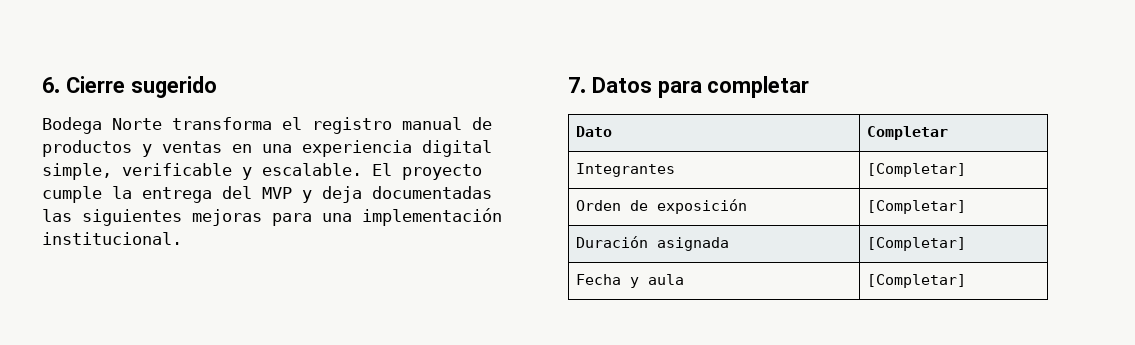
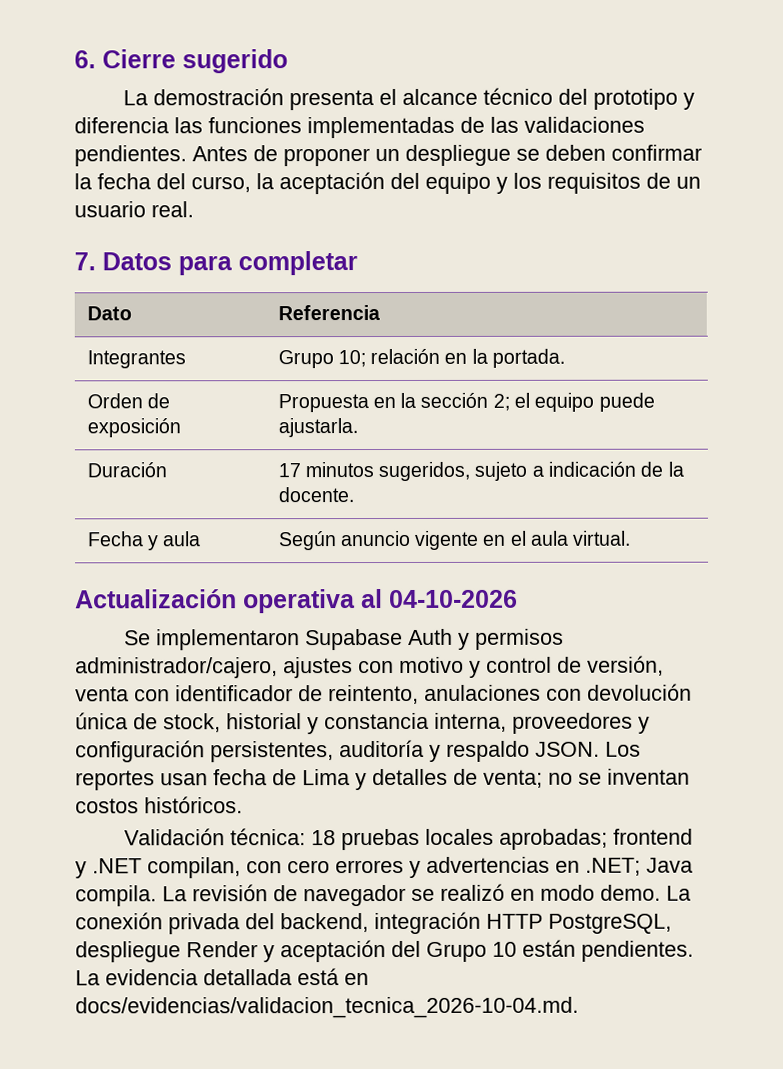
- Bodega Norte transforma el registro manual de productos y ventas en una experiencia digital simple, verificable y escalable. El proyecto cumple la entrega del MVP y deja documentadas las siguientes mejoras para una implementación institucional.
+ La demostración presenta el alcance técnico del prototipo y diferencia las funciones implementadas de las validaciones pendientes. Antes de proponer un despliegue se deben confirmar la fecha del curso, la aceptación del equipo y los requisitos de un usuario real.
- Dato | Completar
+ Dato | Referencia
- Integrantes | [Completar]
- Orden de exposición | [Completar]
- Duración asignada | [Completar]
- Fecha y aula | [Completar]
+ Integrantes | Grupo 10; relación en la portada.
+ Orden de exposición | Propuesta en la sección 2; el equipo puede ajustarla.
+ Duración | 17 minutos sugeridos, sujeto a indicación de la docente.
+ Fecha y aula | Según anuncio vigente en el aula virtual.
+ Actualización operativa al 04-10-2026
+ Se implementaron Supabase Auth y permisos administrador/cajero, ajustes con motivo y control de versión, venta con identificador de reintento, anulaciones con devolución única de stock, historial y constancia interna, proveedores y configuración persistentes, auditoría y respaldo JSON. Los reportes usan fecha de Lima y detalles de venta; no se inventan costos históricos.
+ Validación técnica: 18 pruebas locales aprobadas; frontend y .NET compilan, con cero errores y advertencias en .NET; Java compila. La revisión de navegador se realizó en modo demo. La conexión privada del backend, integración HTTP PostgreSQL, despliegue Render y aceptación del Grupo 10 están pendientes. La evidencia detallada está en docs/evidencias/validacion_tecnica_2026-10-04.md.

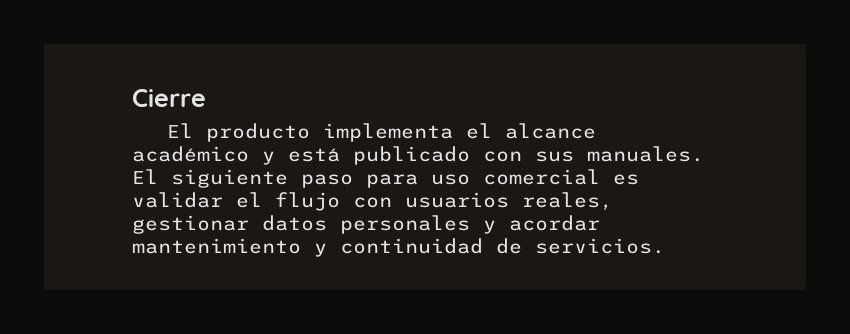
- 6. Cierre sugerido
- La demostración presenta el alcance técnico del prototipo y diferencia las funciones implementadas de las validaciones pendientes. Antes de proponer un despliegue se deben confirmar la fecha del curso, la aceptación del equipo y los requisitos de un usuario real.
- 7. Datos para completar
- Dato | Referencia
- Integrantes | Grupo 10; relación en la portada.
- Orden de exposición | Propuesta en la sección 2; el equipo puede ajustarla.
- Duración | 17 minutos sugeridos, sujeto a indicación de la docente.
- Fecha y aula | Según anuncio vigente en el aula virtual.
- Actualización operativa al 04-10-2026
- Se implementaron Supabase Auth y permisos administrador/cajero, ajustes con motivo y control de versión, venta con identificador de reintento, anulaciones con devolución única de stock, historial y constancia interna, proveedores y configuración persistentes, auditoría y respaldo JSON. Los reportes usan fecha de Lima y detalles de venta; no se inventan costos históricos.
- Validación técnica: 18 pruebas locales aprobadas; frontend y .NET compilan, con cero errores y advertencias en .NET; Java compila. La revisión de navegador se realizó en modo demo. La conexión privada del backend, integración HTTP PostgreSQL, despliegue Render y aceptación del Grupo 10 están pendientes. La evidencia detallada está en docs/evidencias/validacion_tecnica_2026-10-04.md.
+ Cierre
+ El producto implementa el alcance académico y está publicado con sus manuales. El siguiente paso para uso comercial es validar el flujo con usuarios reales, gestionar datos personales y acordar mantenimiento y continuidad de servicios.

